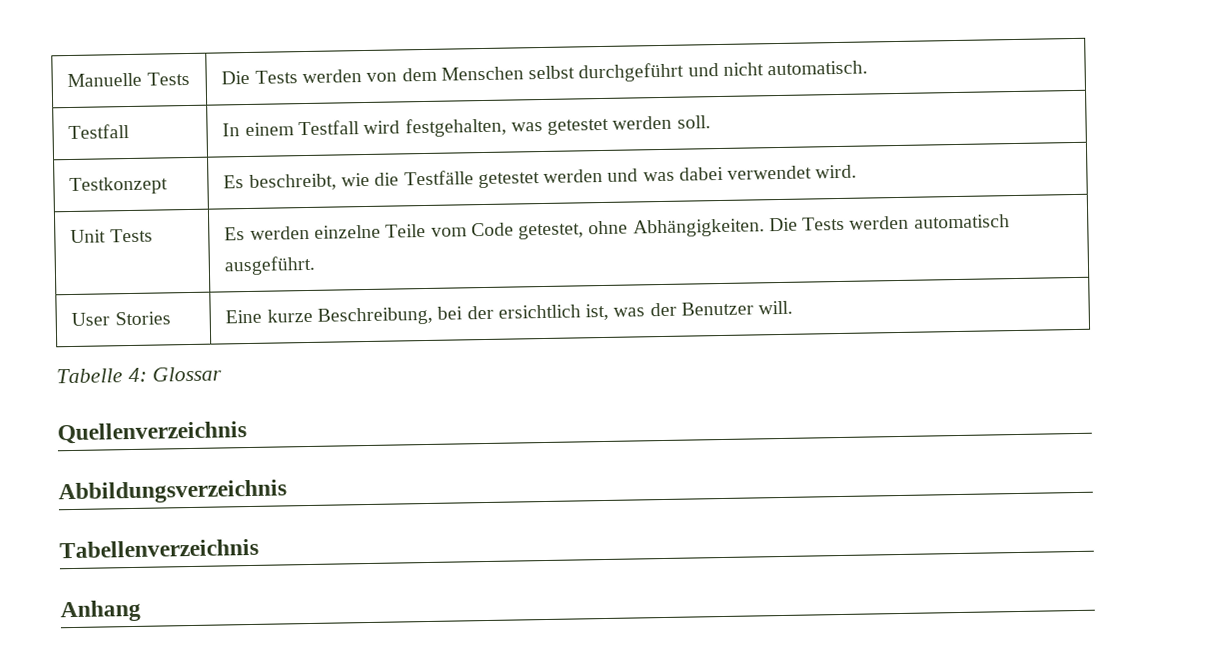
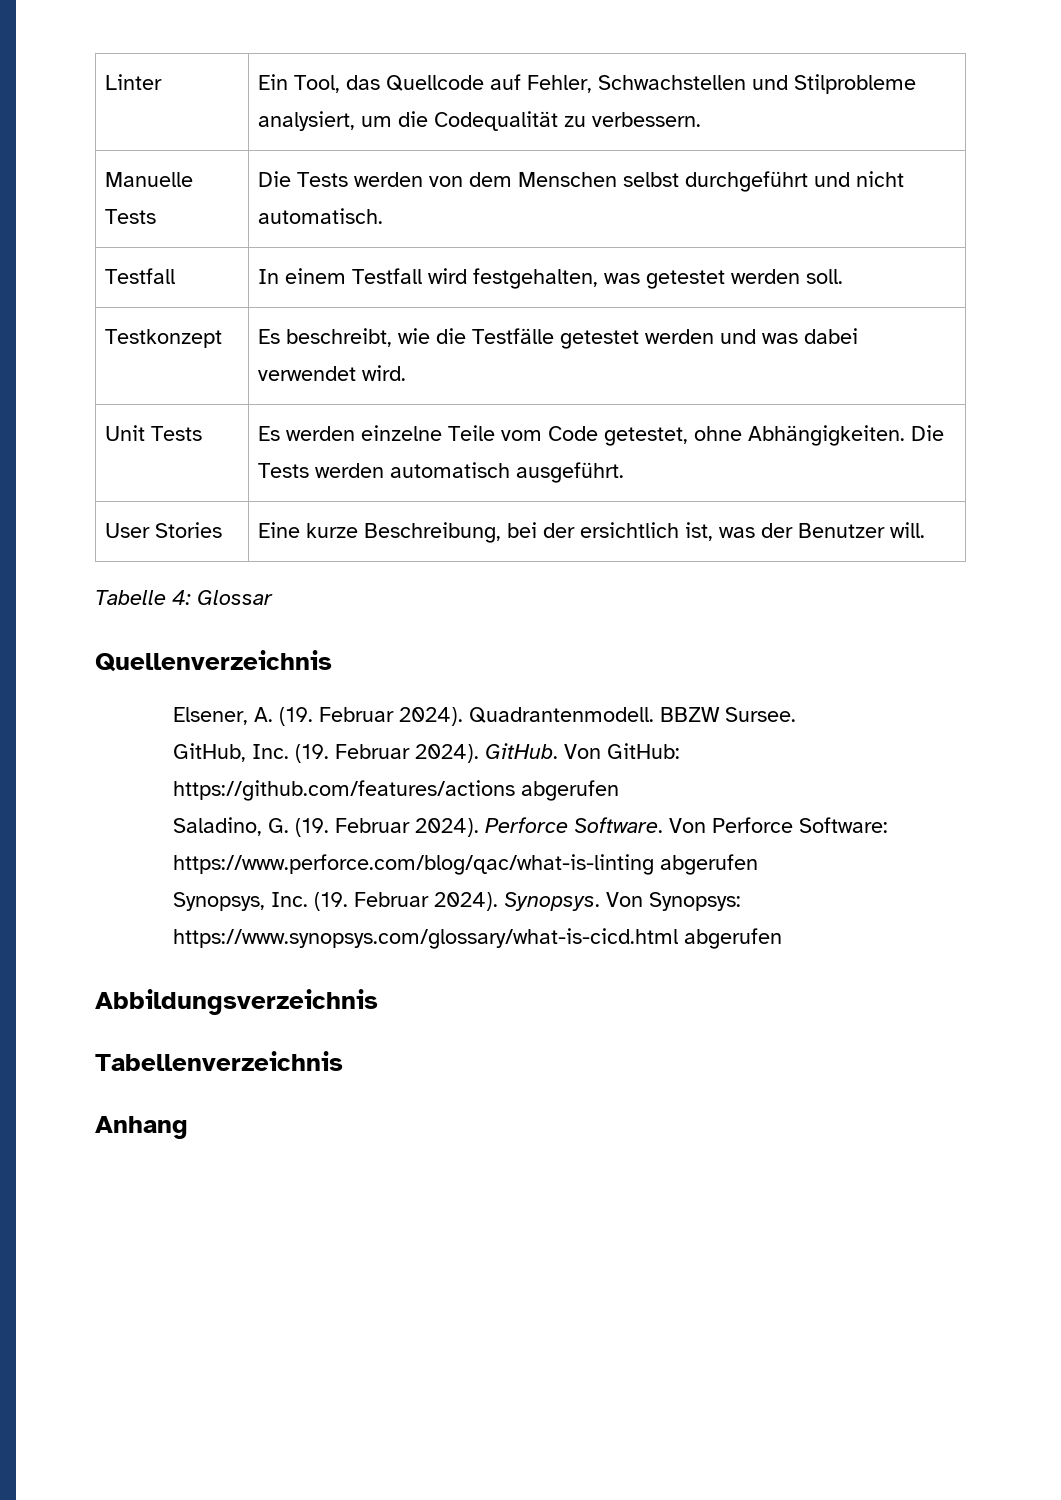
+ Linter | Ein Tool, das Quellcode auf Fehler, Schwachstellen und Stilprobleme analysiert, um die Codequalität zu verbessern.
+ Elsener, A. (19. Februar 2024). Quadrantenmodell. BBZW Sursee.
+ GitHub, Inc. (19. Februar 2024). GitHub. Von GitHub: https://github.com/features/actions abgerufen
+ Saladino, G. (19. Februar 2024). Perforce Software. Von Perforce Software: https://www.perforce.com/blog/qac/what-is-linting abgerufen
+ Synopsys, Inc. (19. Februar 2024). Synopsys. Von Synopsys: https://www.synopsys.com/glossary/what-is-cicd.html abgerufen

